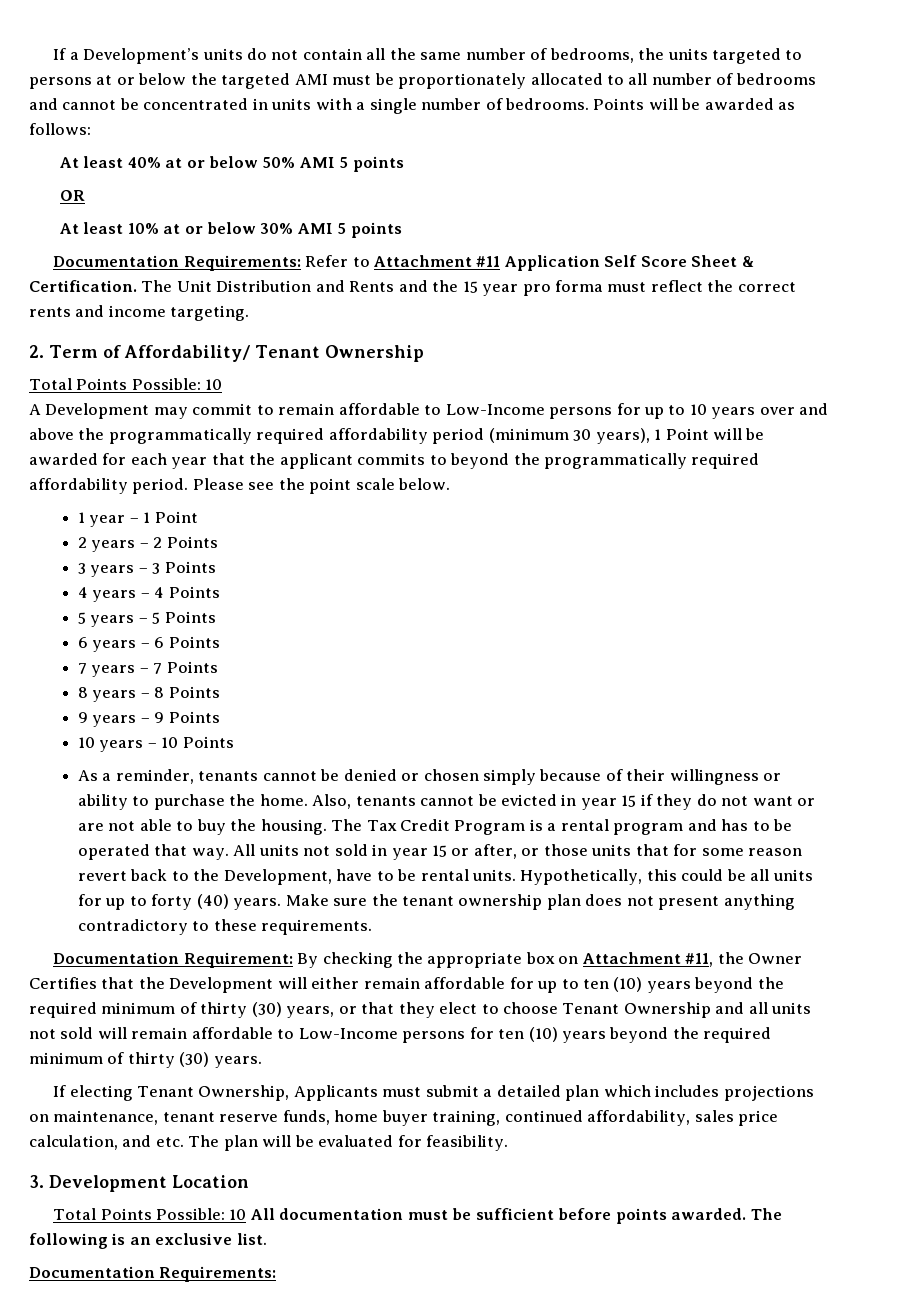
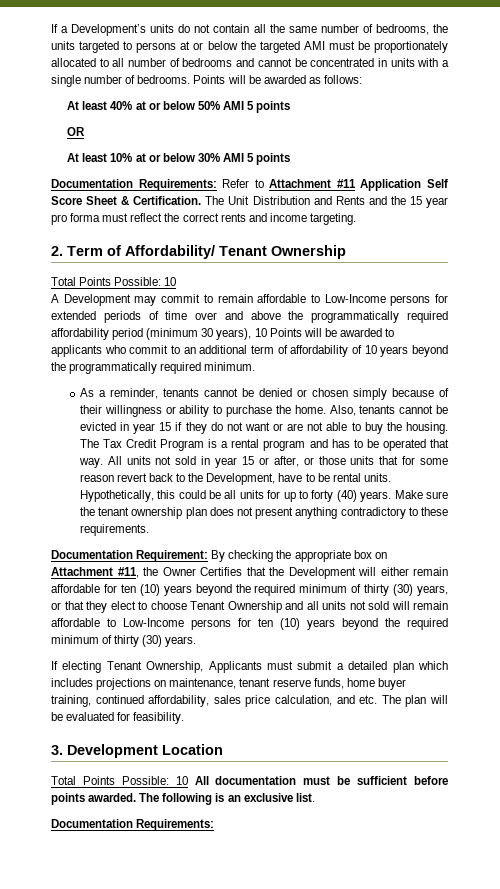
- A Development may commit to remain affordable to Low-Income persons for up to 10 years over and above the programmatically required affordability period (minimum 30 years), 1 Point will be awarded for each year that the applicant commits to beyond the programmatically required affordability period. Please see the point scale below.
- 1 year – 1 Point
- 2 years – 2 Points
- 3 years – 3 Points
- 4 years – 4 Points
- 5 years – 5 Points
- 6 years – 6 Points
- 7 years – 7 Points
- 8 years – 8 Points
- 9 years – 9 Points
- 10 years – 10 Points
+ A Development may commit to remain affordable to Low-Income persons for extended periods of time over and above the programmatically required affordability period (minimum 30 years), 10 Points will be awarded to applicants who commit to an additional term of affordability of 10 years beyond the programmatically required minimum.
- By checking the appropriate box on Attachment #11, the Owner Certifies that the Development will either remain affordable for up to ten (10) years beyond the required minimum of thirty (30) years, or that they elect to choose Tenant Ownership and all units not sold will remain affordable to Low-Income persons for ten (10) years beyond the required minimum of thirty (30) years.
+ By checking the appropriate box on Attachment #11, the Owner Certifies that the Development will either remain affordable for ten (10) years beyond the required minimum of thirty (30) years, or that they elect to choose Tenant Ownership and all units not sold will remain affordable to Low-Income persons for ten (10) years beyond the required minimum of thirty (30) years.

